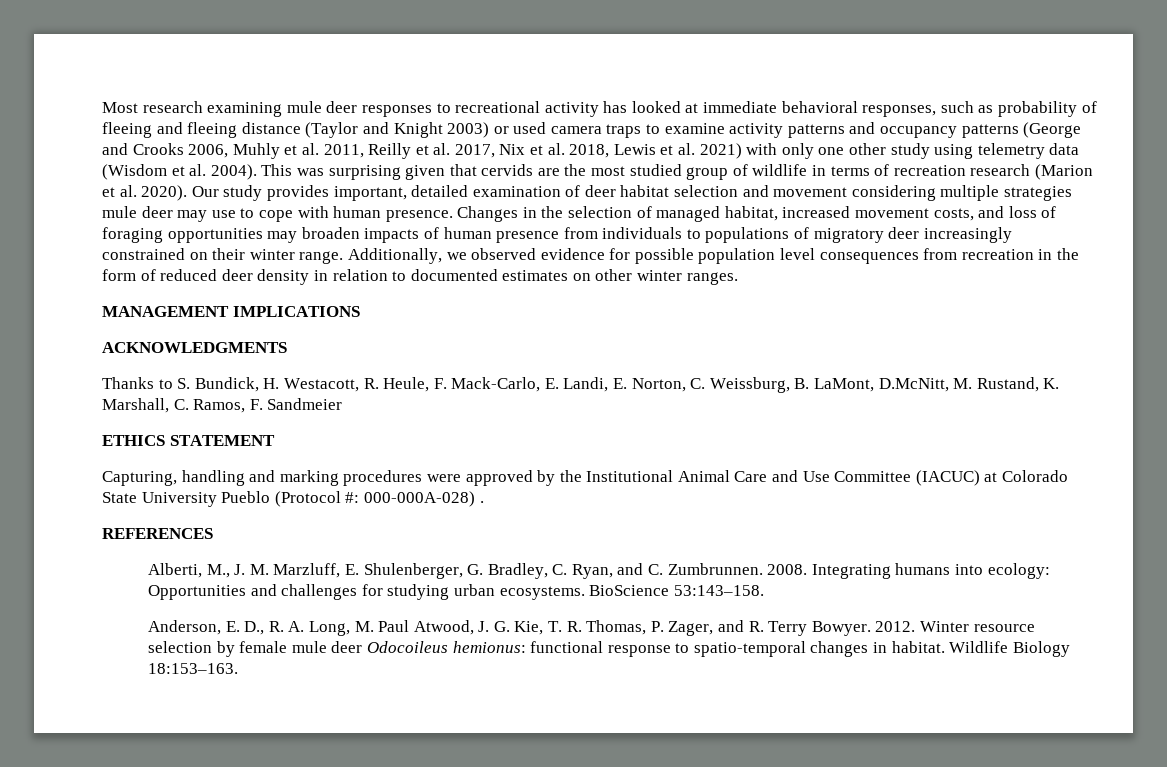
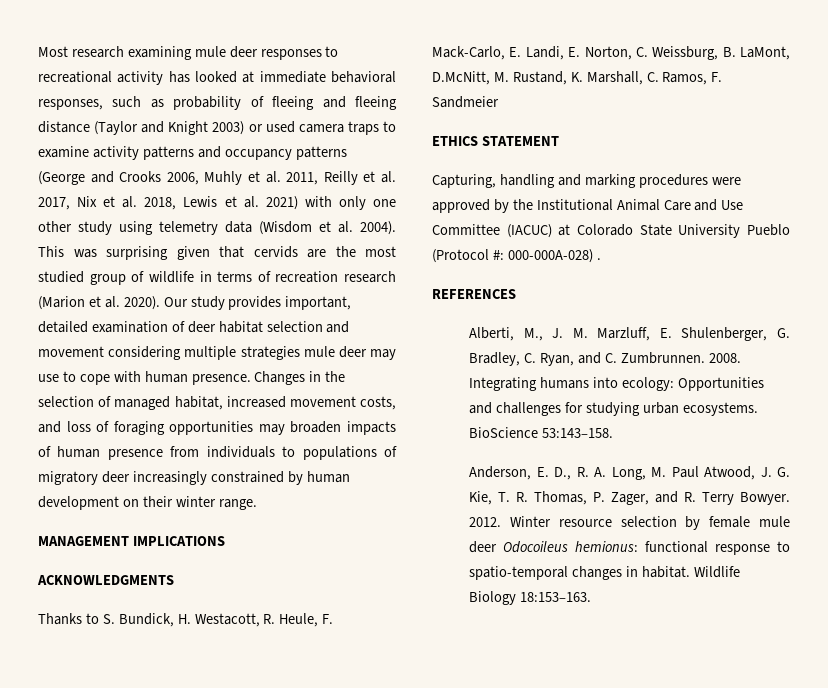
- Changes in the selection of managed habitat, increased movement costs, and loss of foraging opportunities may broaden impacts of human presence from individuals to populations of migratory deer increasingly constrained on their winter range. Additionally, we observed evidence for possible population level consequences from recreation in the form of reduced deer density in relation to documented estimates on other winter ranges.
+ Changes in the selection of managed habitat, increased movement costs, and loss of foraging opportunities may broaden impacts of human presence from individuals to populations of migratory deer increasingly constrained by human development on their winter range.

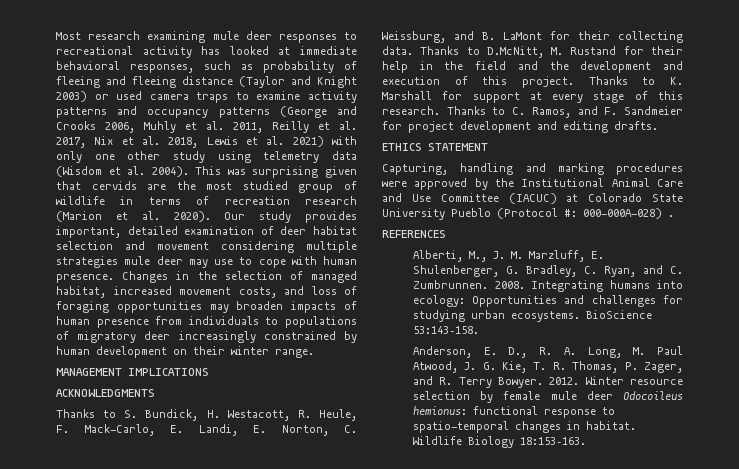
- Thanks to S. Bundick, H. Westacott, R. Heule, F. Mack-Carlo, E. Landi, E. Norton, C. Weissburg, B. LaMont, D.McNitt, M. Rustand, K. Marshall, C. Ramos, F. Sandmeier
+ Thanks to S. Bundick, H. Westacott, R. Heule, F. Mack-Carlo, E. Landi, E. Norton, C. Weissburg, and B. LaMont for their collecting data. Thanks to D.McNitt, M. Rustand for their help in the field and the development and execution of this project. Thanks to K. Marshall for support at every stage of this research. Thanks to C. Ramos, and F. Sandmeier for project development and editing drafts.

